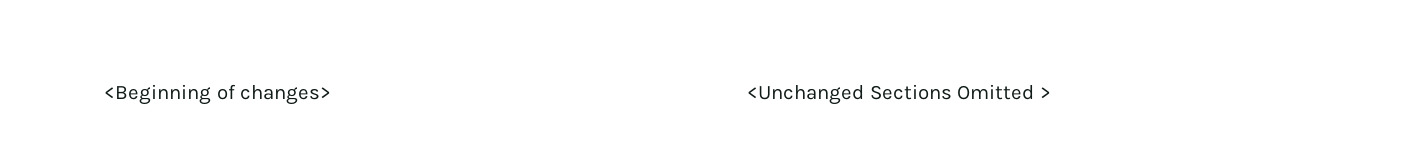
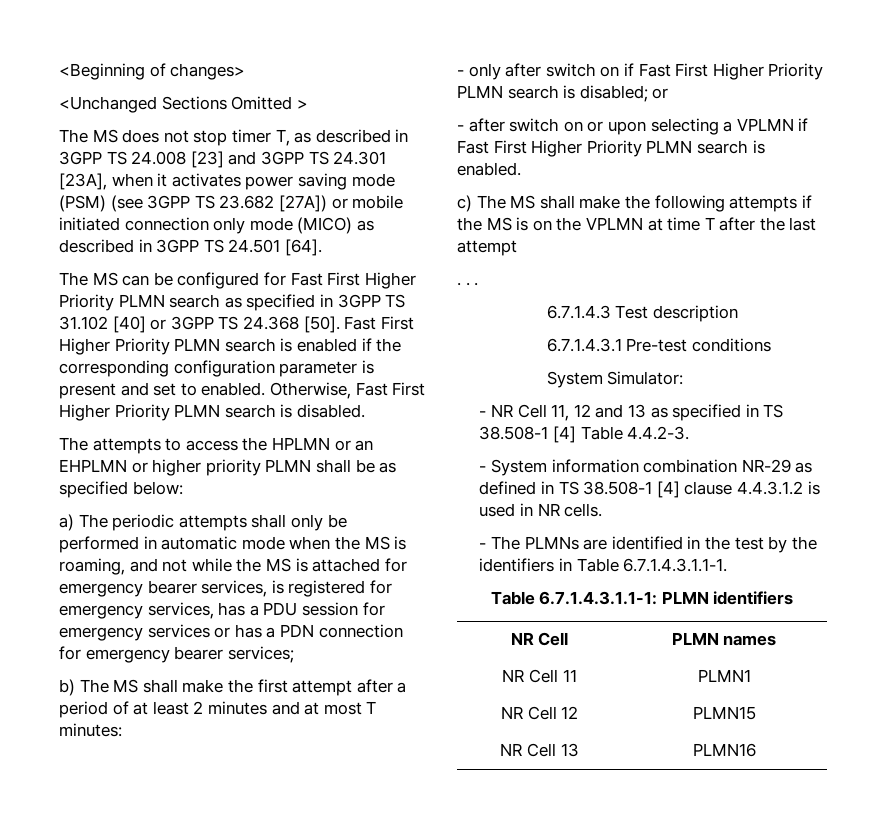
+ The MS does not stop timer T, as described in 3GPP TS 24.008 [23] and 3GPP TS 24.301 [23A], when it activates power saving mode (PSM) (see 3GPP TS 23.682 [27A]) or mobile initiated connection only mode (MICO) as described in 3GPP TS 24.501 [64].
+ The MS can be configured for Fast First Higher Priority PLMN search as specified in 3GPP TS 31.102 [40] or 3GPP TS 24.368 [50]. Fast First Higher Priority PLMN search is enabled if the corresponding configuration parameter is present and set to enabled. Otherwise, Fast First Higher Priority PLMN search is disabled.
+ The attempts to access the HPLMN or an EHPLMN or higher priority PLMN shall be as specified below:
+ a) The periodic attempts shall only be performed in automatic mode when the MS is roaming, and not while the MS is attached for emergency bearer services, is registered for emergency services, has a PDU session for emergency services or has a PDN connection for emergency bearer services;
+ b) The MS shall make the first attempt after a period of at least 2 minutes and at most T minutes:
+ - only after switch on if Fast First Higher Priority PLMN search is disabled; or
+ - after switch on or upon selecting a VPLMN if Fast First Higher Priority PLMN search is enabled.
+ c) The MS shall make the following attempts if the MS is on the VPLMN at time T after the last attempt
+ . . .
+ 6.7.1.4.3 Test description
+ 6.7.1.4.3.1 Pre-test conditions
+ System Simulator:
+ - NR Cell 11, 12 and 13 as specified in TS 38.508-1 [4] Table 4.4.2-3.
+ - System information combination NR-29 as defined in TS 38.508-1 [4] clause 4.4.3.1.2 is used in NR cells.
+ - The PLMNs are identified in the test by the identifiers in Table 6.7.1.4.3.1.1-1.
+ Table 6.7.1.4.3.1.1-1: PLMN identifiers
+ NR Cell | PLMN names
+ NR Cell 11 | PLMN1
+ NR Cell 12 | PLMN15
+ NR Cell 13 | PLMN16

